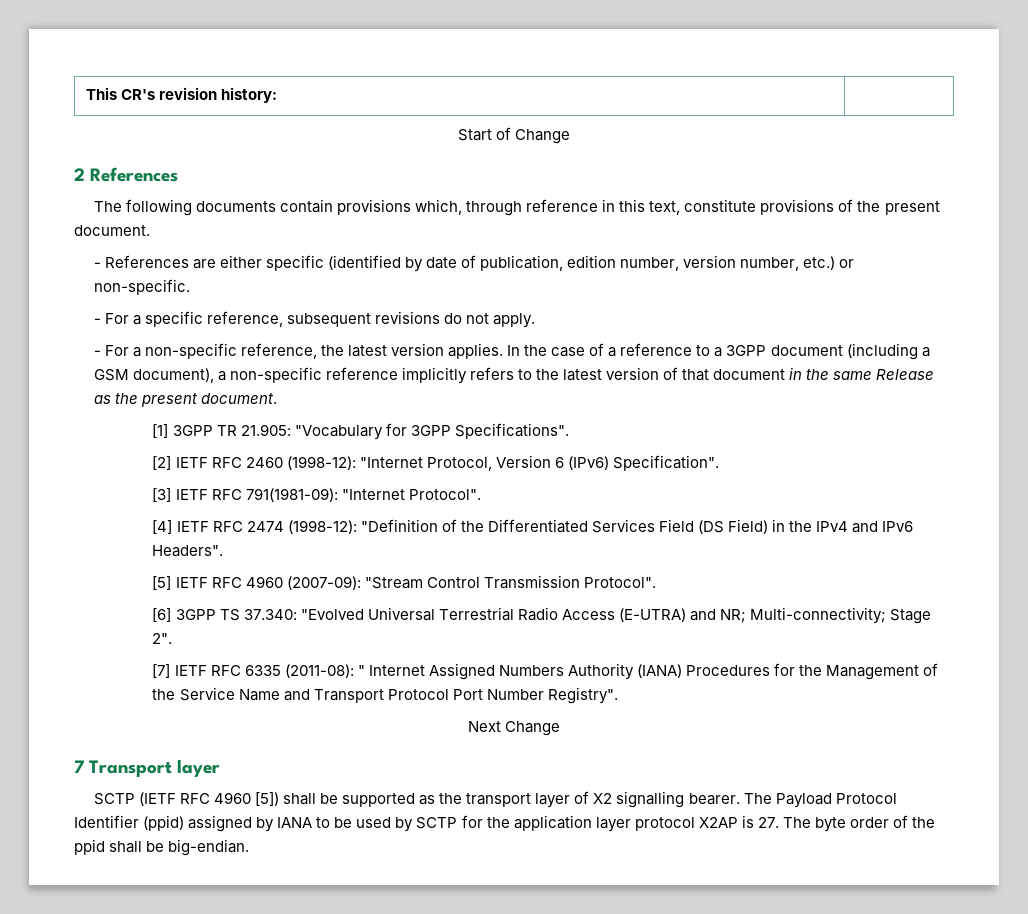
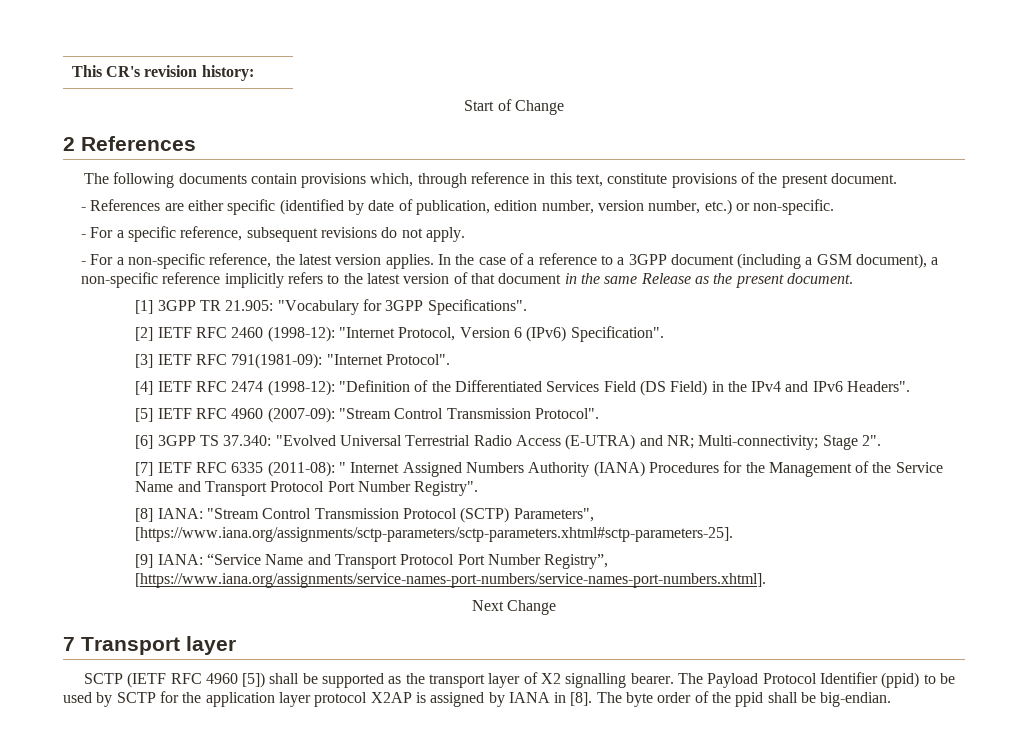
+ [8] IANA: "Stream Control Transmission Protocol (SCTP) Parameters", [https://www.iana.org/assignments/sctp-parameters/sctp-parameters.xhtml#sctp-parameters-25].
+ [9] IANA: “Service Name and Transport Protocol Port Number Registry”, [https://www.iana.org/assignments/service-names-port-numbers/service-names-port-numbers.xhtml].
- The Payload Protocol Identifier (ppid) assigned by IANA to be used by SCTP for the application layer protocol X2AP is 27. The byte order of the ppid shall be big-endian.
+ The Payload Protocol Identifier (ppid) to be used by SCTP for the application layer protocol X2AP is assigned by IANA in [8]. The byte order of the ppid shall be big-endian.

